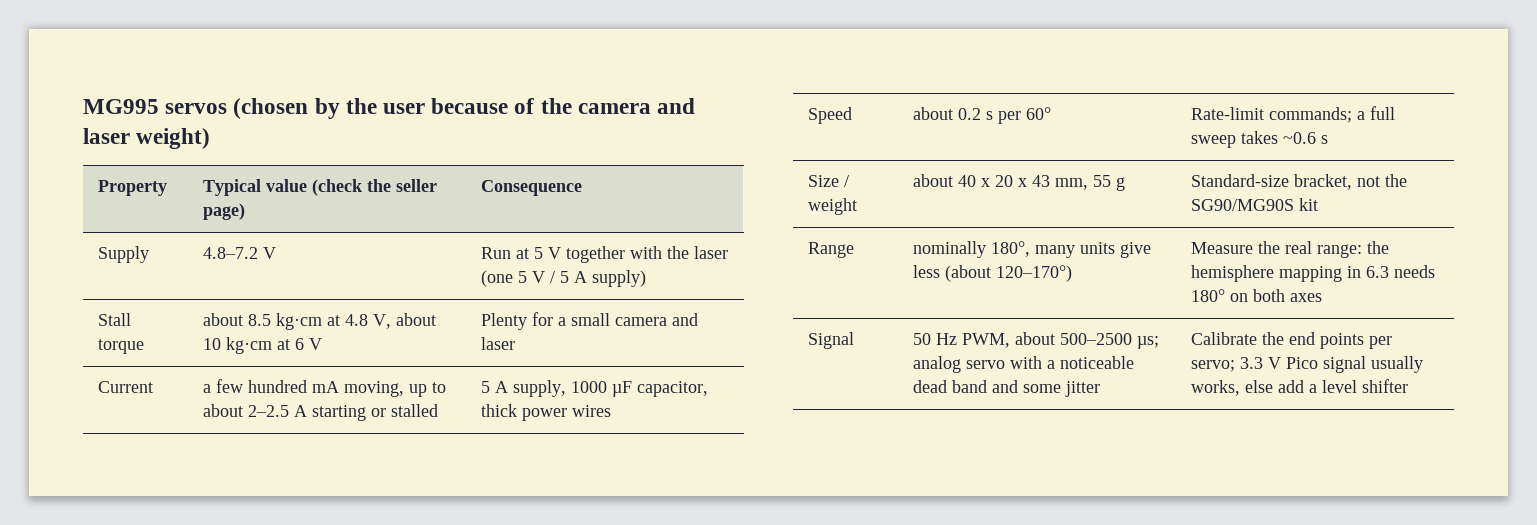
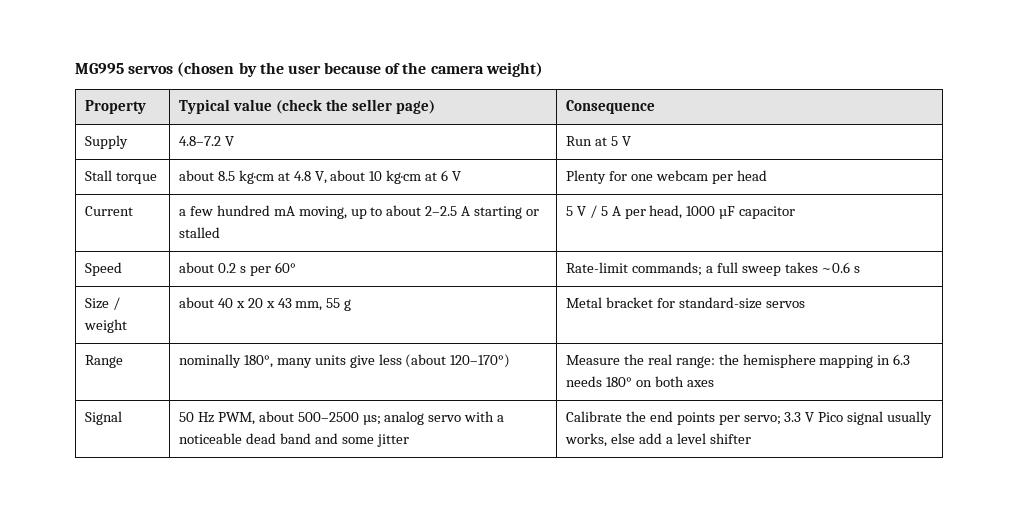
- MG995 servos (chosen by the user because of the camera and laser weight)
+ MG995 servos (chosen by the user because of the camera weight)
- Supply | 4.8–7.2 V | Run at 5 V together with the laser (one 5 V / 5 A supply)
+ Supply | 4.8–7.2 V | Run at 5 V
- Stall torque | about 8.5 kg·cm at 4.8 V, about 10 kg·cm at 6 V | Plenty for a small camera and laser
+ Stall torque | about 8.5 kg·cm at 4.8 V, about 10 kg·cm at 6 V | Plenty for one webcam per head
- Current | a few hundred mA moving, up to about 2–2.5 A starting or stalled | 5 A supply, 1000 µF capacitor, thick power wires
+ Current | a few hundred mA moving, up to about 2–2.5 A starting or stalled | 5 V / 5 A per head, 1000 µF capacitor
- Size / weight | about 40 x 20 x 43 mm, 55 g | Standard-size bracket, not the SG90/MG90S kit
+ Size / weight | about 40 x 20 x 43 mm, 55 g | Metal bracket for standard-size servos

